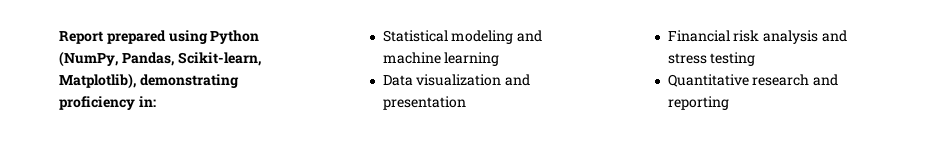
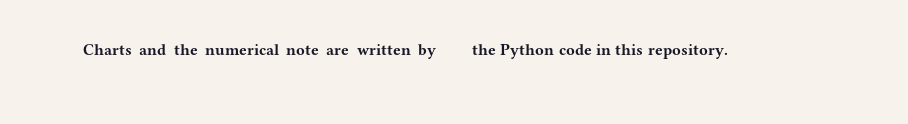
- Report prepared using Python (NumPy, Pandas, Scikit-learn, Matplotlib), demonstrating proficiency in:
- Statistical modeling and machine learning
- Data visualization and presentation
- Financial risk analysis and stress testing
- Quantitative research and reporting
+ Charts and the numerical note are written by the Python code in this repository.

